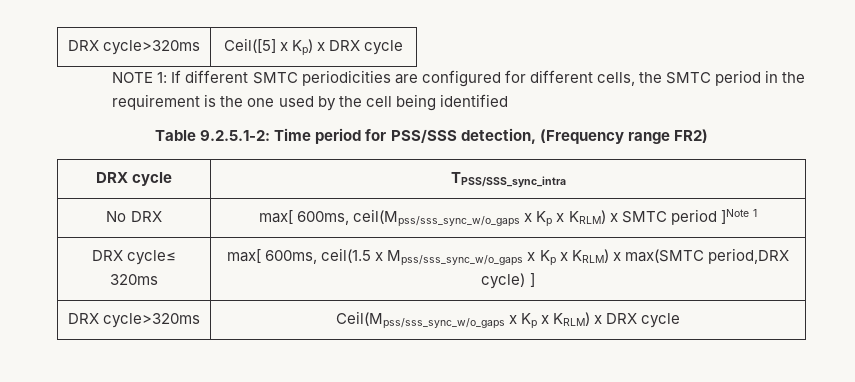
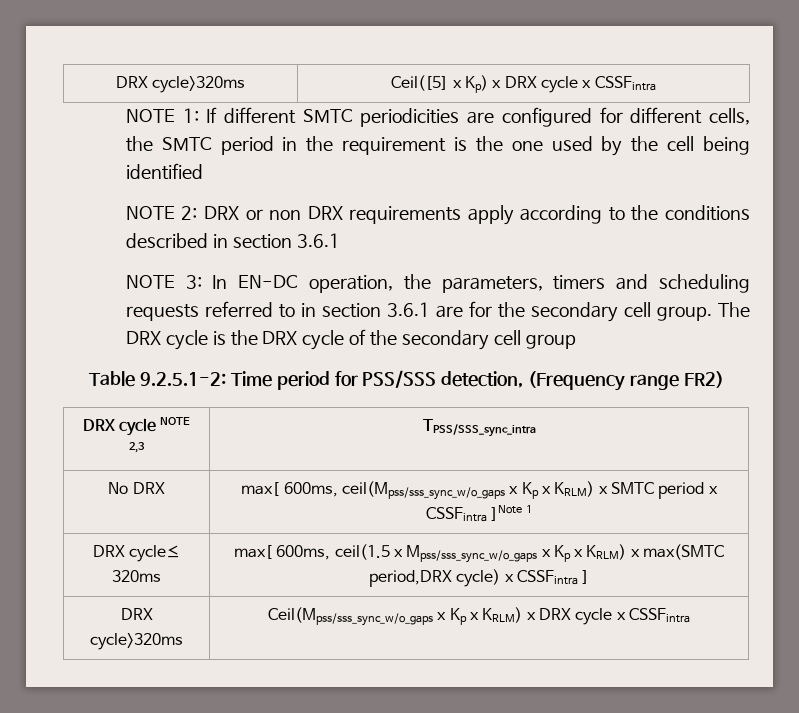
- DRX cycle>320ms | Ceil([5] x Kp) x DRX cycle
+ DRX cycle>320ms | Ceil([5] x Kp) x DRX cycle x CSSFintra
+ NOTE 2: DRX or non DRX requirements apply according to the conditions described in section 3.6.1
+ NOTE 3: In EN-DC operation, the parameters, timers and scheduling requests referred to in section 3.6.1 are for the secondary cell group. The DRX cycle is the DRX cycle of the secondary cell group
- DRX cycle | TPSS/SSS_sync_intra
+ DRX cycle NOTE 2,3 | TPSS/SSS_sync_intra
- No DRX | max[ 600ms, ceil(Mpss/sss_sync_w/o_gaps x Kp x KRLM) x SMTC period ]Note 1
+ No DRX | max[ 600ms, ceil(Mpss/sss_sync_w/o_gaps x Kp x KRLM) x SMTC period x CSSFintra ]Note 1
- DRX cycle≤ 320ms | max[ 600ms, ceil(1.5 x Mpss/sss_sync_w/o_gaps x Kp x KRLM) x max(SMTC period,DRX cycle) ]
+ DRX cycle≤ 320ms | max[ 600ms, ceil(1.5 x Mpss/sss_sync_w/o_gaps x Kp x KRLM) x max(SMTC period,DRX cycle) x CSSFintra ]
- DRX cycle>320ms | Ceil(Mpss/sss_sync_w/o_gaps x Kp x KRLM) x DRX cycle
+ DRX cycle>320ms | Ceil(Mpss/sss_sync_w/o_gaps x Kp x KRLM) x DRX cycle x CSSFintra

